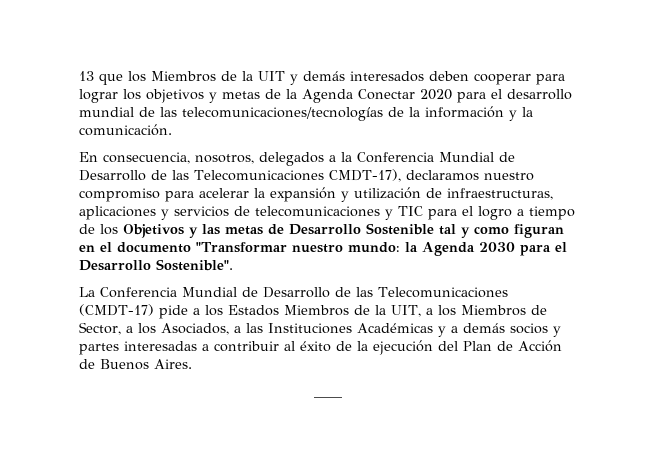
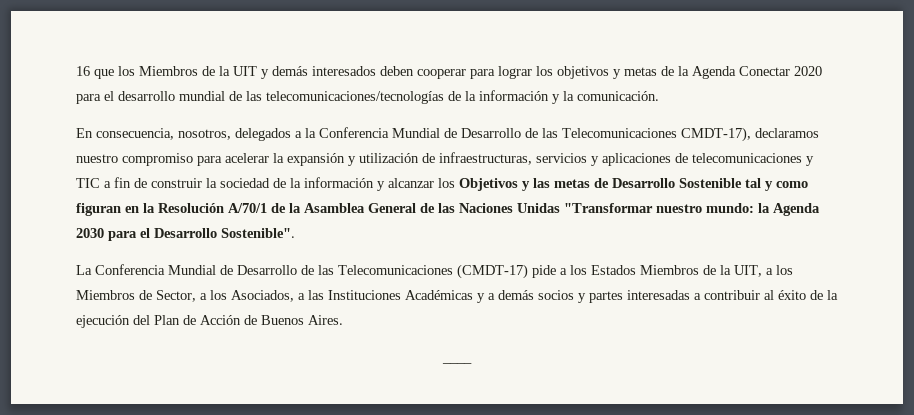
- 13 que los Miembros de la UIT y demás interesados deben cooperar para lograr los objetivos y metas de la Agenda Conectar 2020 para el desarrollo mundial de las telecomunicaciones/tecnologías de la información y la comunicación.
+ 16 que los Miembros de la UIT y demás interesados deben cooperar para lograr los objetivos y metas de la Agenda Conectar 2020 para el desarrollo mundial de las telecomunicaciones/tecnologías de la información y la comunicación.
- En consecuencia, nosotros, delegados a la Conferencia Mundial de Desarrollo de las Telecomunicaciones CMDT-17), declaramos nuestro compromiso para acelerar la expansión y utilización de infraestructuras, aplicaciones y servicios de telecomunicaciones y TIC para el logro a tiempo de los Objetivos y las metas de Desarrollo Sostenible tal y como figuran en el documento "Transformar nuestro mundo: la Agenda 2030 para el Desarrollo Sostenible".
+ En consecuencia, nosotros, delegados a la Conferencia Mundial de Desarrollo de las Telecomunicaciones CMDT-17), declaramos nuestro compromiso para acelerar la expansión y utilización de infraestructuras, servicios y aplicaciones de telecomunicaciones y TIC a fin de construir la sociedad de la información y alcanzar los Objetivos y las metas de Desarrollo Sostenible tal y como figuran en la Resolución A/70/1 de la Asamblea General de las Naciones Unidas "Transformar nuestro mundo: la Agenda 2030 para el Desarrollo Sostenible".

